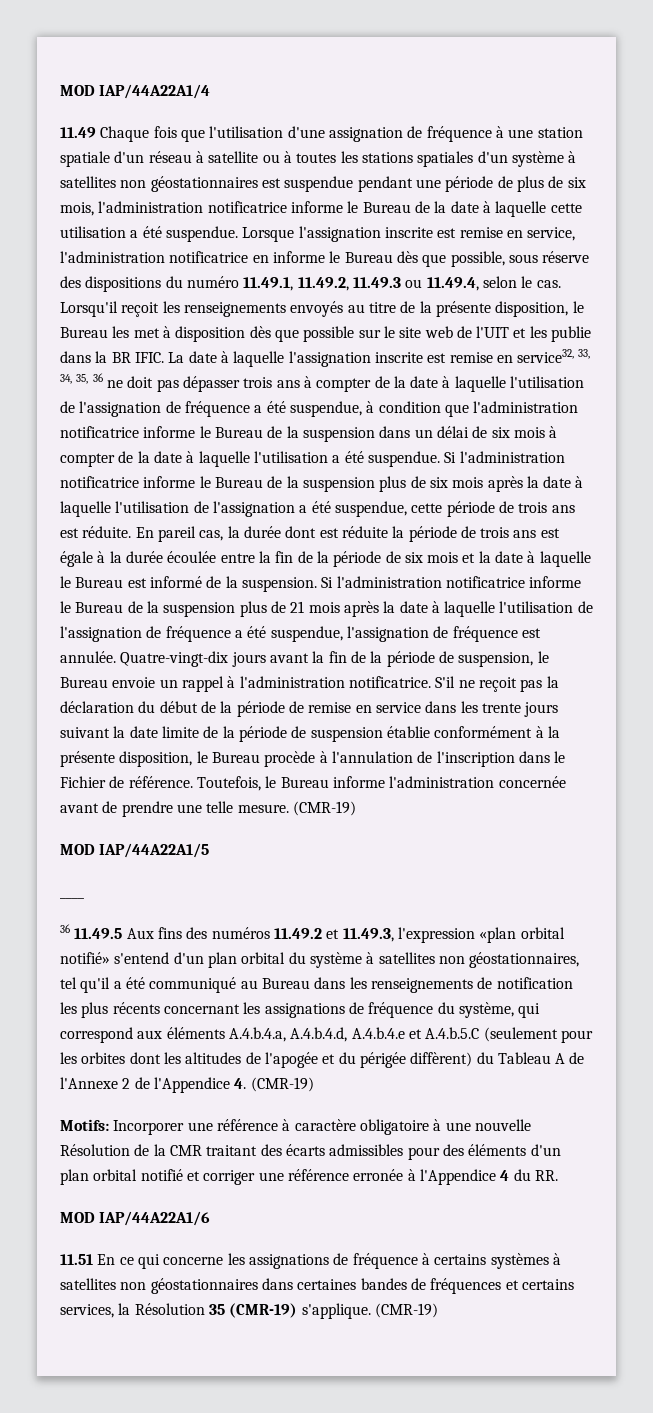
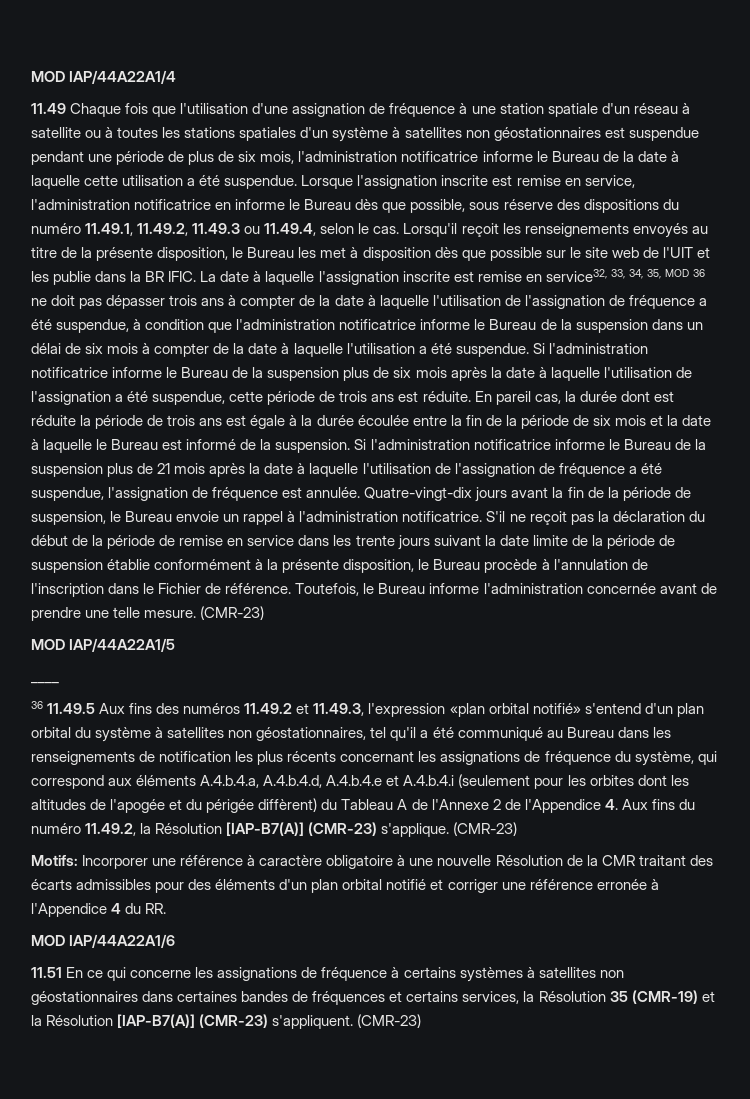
- La date à laquelle l'assignation inscrite est remise en service32, 33, 34, 35, 36 ne doit pas dépasser trois ans à compter de la date à laquelle l'utilisation de l'assignation de fréquence a été suspendue, à condition que l'administration notificatrice informe le Bureau de la suspension dans un délai de six mois à compter de la date à laquelle l'utilisation a été suspendue.
+ La date à laquelle l'assignation inscrite est remise en service32, 33, 34, 35, MOD 36 ne doit pas dépasser trois ans à compter de la date à laquelle l'utilisation de l'assignation de fréquence a été suspendue, à condition que l'administration notificatrice informe le Bureau de la suspension dans un délai de six mois à compter de la date à laquelle l'utilisation a été suspendue.
- Toutefois, le Bureau informe l'administration concernée avant de prendre une telle mesure. (CMR-19)
+ Toutefois, le Bureau informe l'administration concernée avant de prendre une telle mesure. (CMR-23)
- 36 11.49.5 Aux fins des numéros 11.49.2 et 11.49.3, l'expression «plan orbital notifié» s'entend d'un plan orbital du système à satellites non géostationnaires, tel qu'il a été communiqué au Bureau dans les renseignements de notification les plus récents concernant les assignations de fréquence du système, qui correspond aux éléments A.4.b.4.a, A.4.b.4.d, A.4.b.4.e et A.4.b.5.C (seulement pour les orbites dont les altitudes de l'apogée et du périgée diffèrent) du Tableau A de l'Annexe 2 de l'Appendice 4. (CMR-19)
+ 36 11.49.5 Aux fins des numéros 11.49.2 et 11.49.3, l'expression «plan orbital notifié» s'entend d'un plan orbital du système à satellites non géostationnaires, tel qu'il a été communiqué au Bureau dans les renseignements de notification les plus récents concernant les assignations de fréquence du système, qui correspond aux éléments A.4.b.4.a, A.4.b.4.d, A.4.b.4.e et A.4.b.4.i (seulement pour les orbites dont les altitudes de l'apogée et du périgée diffèrent) du Tableau A de l'Annexe 2 de l'Appendice 4. Aux fins du numéro 11.49.2, la Résolution [IAP-B7(A)] (CMR-23) s'applique. (CMR-23)
- 11.51 En ce qui concerne les assignations de fréquence à certains systèmes à satellites non géostationnaires dans certaines bandes de fréquences et certains services, la Résolution 35 (CMR-19) s'applique. (CMR-19)
+ 11.51 En ce qui concerne les assignations de fréquence à certains systèmes à satellites non géostationnaires dans certaines bandes de fréquences et certains services, la Résolution 35 (CMR-19) et la Résolution [IAP-B7(A)] (CMR-23) s'appliquent. (CMR-23)

